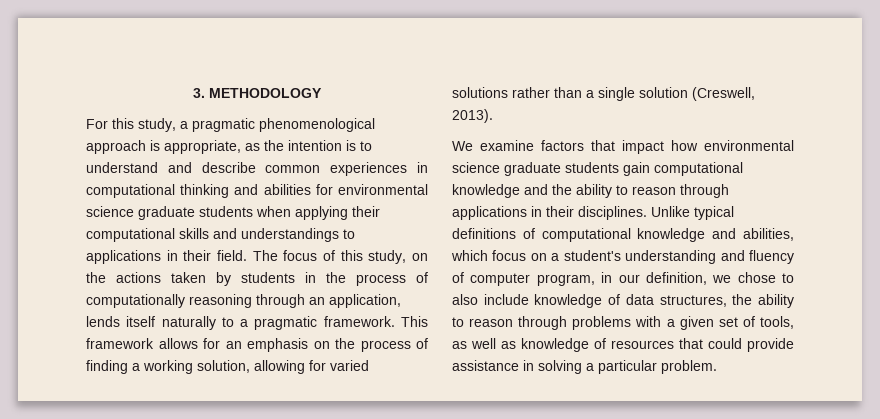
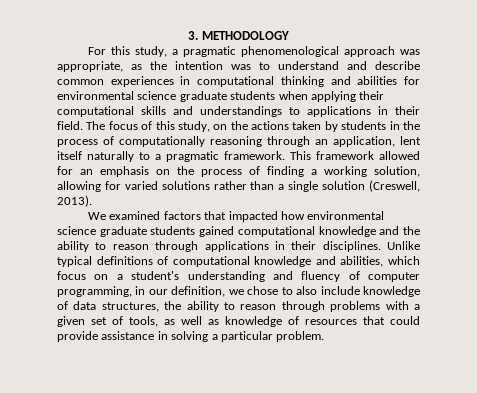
- For this study, a pragmatic phenomenological approach is appropriate, as the intention is to understand and describe common experiences in computational thinking and abilities for environmental science graduate students when applying their computational skills and understandings to applications in their field.
+ For this study, a pragmatic phenomenological approach was appropriate, as the intention was to understand and describe common experiences in computational thinking and abilities for environmental science graduate students when applying their computational skills and understandings to applications in their field.
- The focus of this study, on the actions taken by students in the process of computationally reasoning through an application, lends itself naturally to a pragmatic framework.
+ The focus of this study, on the actions taken by students in the process of computationally reasoning through an application, lent itself naturally to a pragmatic framework.
- This framework allows for an emphasis on the process of finding a working solution, allowing for varied solutions rather than a single solution (Creswell, 2013).
+ This framework allowed for an emphasis on the process of finding a working solution, allowing for varied solutions rather than a single solution (Creswell, 2013).
- We examine factors that impact how environmental science graduate students gain computational knowledge and the ability to reason through applications in their disciplines.
+ We examined factors that impacted how environmental science graduate students gained computational knowledge and the ability to reason through applications in their disciplines.
- Unlike typical definitions of computational knowledge and abilities, which focus on a student's understanding and fluency of computer program, in our definition, we chose to also include knowledge of data structures, the ability to reason through problems with a given set of tools, as well as knowledge of resources that could provide assistance in solving a particular problem.
+ Unlike typical definitions of computational knowledge and abilities, which focus on a student's understanding and fluency of computer programming, in our definition, we chose to also include knowledge of data structures, the ability to reason through problems with a given set of tools, as well as knowledge of resources that could provide assistance in solving a particular problem.

